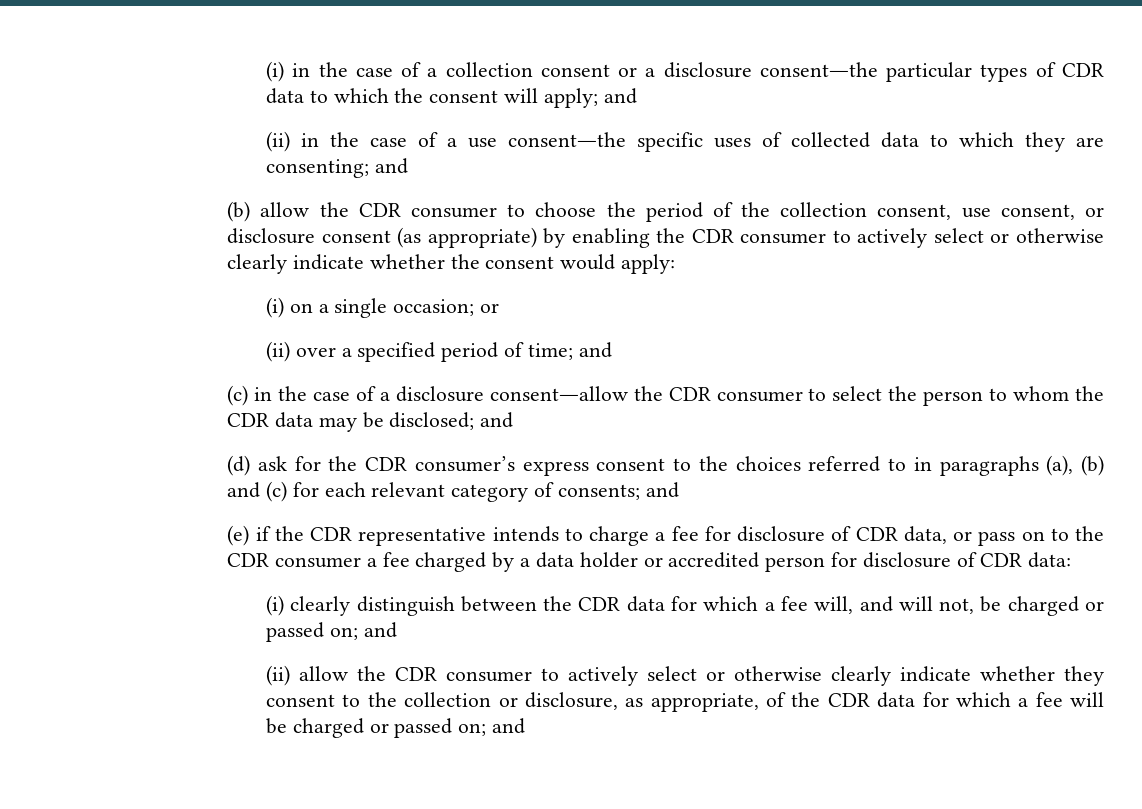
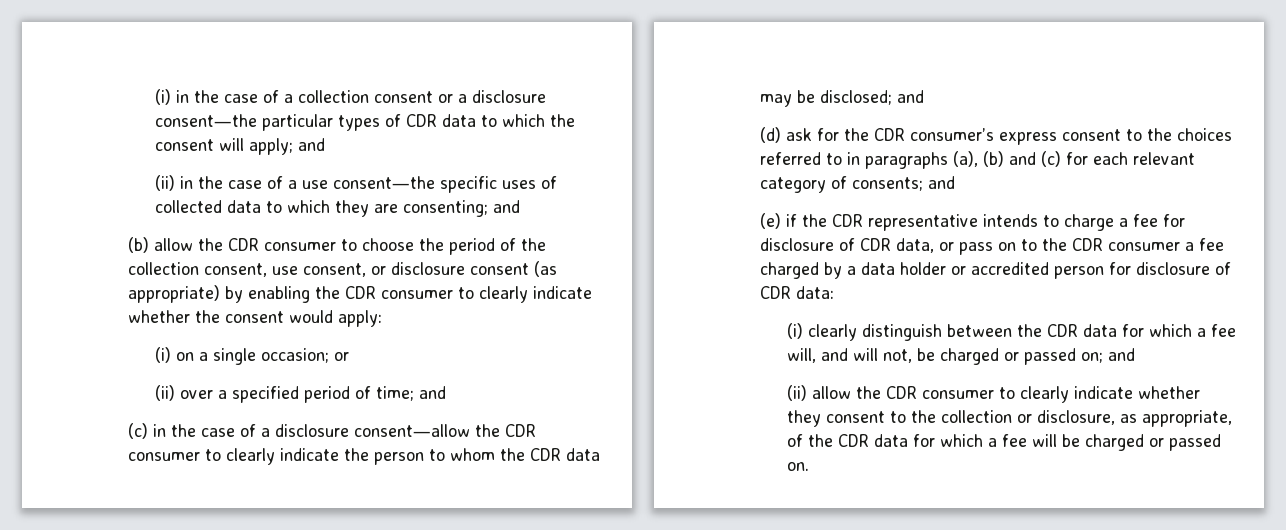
- (b) allow the CDR consumer to choose the period of the collection consent, use consent, or disclosure consent (as appropriate) by enabling the CDR consumer to actively select or otherwise clearly indicate whether the consent would apply:
+ (b) allow the CDR consumer to choose the period of the collection consent, use consent, or disclosure consent (as appropriate) by enabling the CDR consumer to clearly indicate whether the consent would apply:
- (c) in the case of a disclosure consent―allow the CDR consumer to select the person to whom the CDR data may be disclosed; and
+ (c) in the case of a disclosure consent―allow the CDR consumer to clearly indicate the person to whom the CDR data may be disclosed; and
- (ii) allow the CDR consumer to actively select or otherwise clearly indicate whether they consent to the collection or disclosure, as appropriate, of the CDR data for which a fee will be charged or passed on; and
+ (ii) allow the CDR consumer to clearly indicate whether they consent to the collection or disclosure, as appropriate, of the CDR data for which a fee will be charged or passed on.

